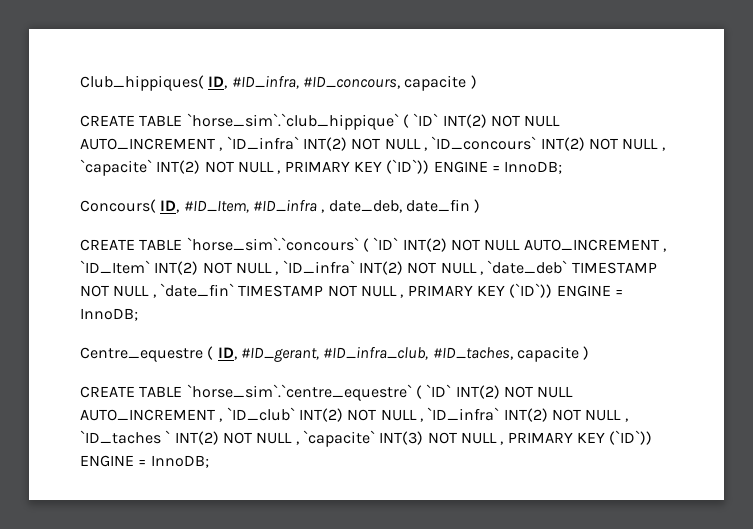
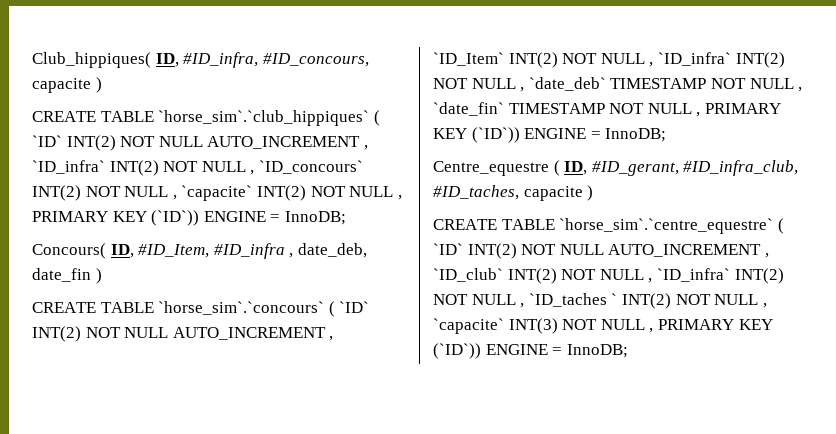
- CREATE TABLE `horse_sim`.`club_hippique` ( `ID` INT(2) NOT NULL AUTO_INCREMENT , `ID_infra` INT(2) NOT NULL , `ID_concours` INT(2) NOT NULL , `capacite` INT(2) NOT NULL , PRIMARY KEY (`ID`)) ENGINE = InnoDB;
+ CREATE TABLE `horse_sim`.`club_hippiques` ( `ID` INT(2) NOT NULL AUTO_INCREMENT , `ID_infra` INT(2) NOT NULL , `ID_concours` INT(2) NOT NULL , `capacite` INT(2) NOT NULL , PRIMARY KEY (`ID`)) ENGINE = InnoDB;

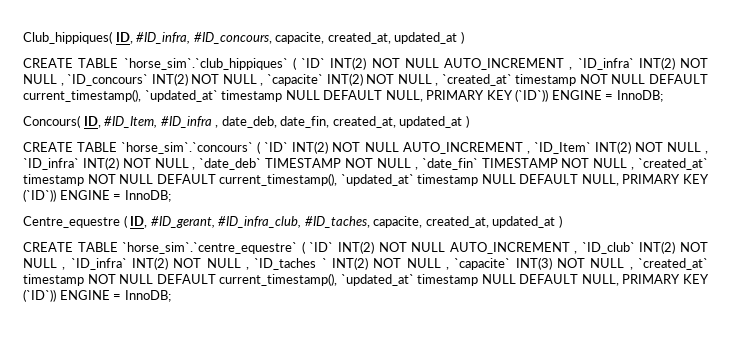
- Club_hippiques( ID, #ID_infra, #ID_concours, capacite )
+ Club_hippiques( ID, #ID_infra, #ID_concours, capacite, created_at, updated_at )
- CREATE TABLE `horse_sim`.`club_hippiques` ( `ID` INT(2) NOT NULL AUTO_INCREMENT , `ID_infra` INT(2) NOT NULL , `ID_concours` INT(2) NOT NULL , `capacite` INT(2) NOT NULL , PRIMARY KEY (`ID`)) ENGINE = InnoDB;
+ CREATE TABLE `horse_sim`.`club_hippiques` ( `ID` INT(2) NOT NULL AUTO_INCREMENT , `ID_infra` INT(2) NOT NULL , `ID_concours` INT(2) NOT NULL , `capacite` INT(2) NOT NULL , `created_at` timestamp NOT NULL DEFAULT current_timestamp(), `updated_at` timestamp NULL DEFAULT NULL, PRIMARY KEY (`ID`)) ENGINE = InnoDB;
- Concours( ID, #ID_Item, #ID_infra , date_deb, date_fin )
+ Concours( ID, #ID_Item, #ID_infra , date_deb, date_fin, created_at, updated_at )
- CREATE TABLE `horse_sim`.`concours` ( `ID` INT(2) NOT NULL AUTO_INCREMENT , `ID_Item` INT(2) NOT NULL , `ID_infra` INT(2) NOT NULL , `date_deb` TIMESTAMP NOT NULL , `date_fin` TIMESTAMP NOT NULL , PRIMARY KEY (`ID`)) ENGINE = InnoDB;
+ CREATE TABLE `horse_sim`.`concours` ( `ID` INT(2) NOT NULL AUTO_INCREMENT , `ID_Item` INT(2) NOT NULL , `ID_infra` INT(2) NOT NULL , `date_deb` TIMESTAMP NOT NULL , `date_fin` TIMESTAMP NOT NULL , `created_at` timestamp NOT NULL DEFAULT current_timestamp(), `updated_at` timestamp NULL DEFAULT NULL, PRIMARY KEY (`ID`)) ENGINE = InnoDB;
- Centre_equestre ( ID, #ID_gerant, #ID_infra_club, #ID_taches, capacite )
+ Centre_equestre ( ID, #ID_gerant, #ID_infra_club, #ID_taches, capacite, created_at, updated_at )
- CREATE TABLE `horse_sim`.`centre_equestre` ( `ID` INT(2) NOT NULL AUTO_INCREMENT , `ID_club` INT(2) NOT NULL , `ID_infra` INT(2) NOT NULL , `ID_taches ` INT(2) NOT NULL , `capacite` INT(3) NOT NULL , PRIMARY KEY (`ID`)) ENGINE = InnoDB;
+ CREATE TABLE `horse_sim`.`centre_equestre` ( `ID` INT(2) NOT NULL AUTO_INCREMENT , `ID_club` INT(2) NOT NULL , `ID_infra` INT(2) NOT NULL , `ID_taches ` INT(2) NOT NULL , `capacite` INT(3) NOT NULL , `created_at` timestamp NOT NULL DEFAULT current_timestamp(), `updated_at` timestamp NULL DEFAULT NULL, PRIMARY KEY (`ID`)) ENGINE = InnoDB;

